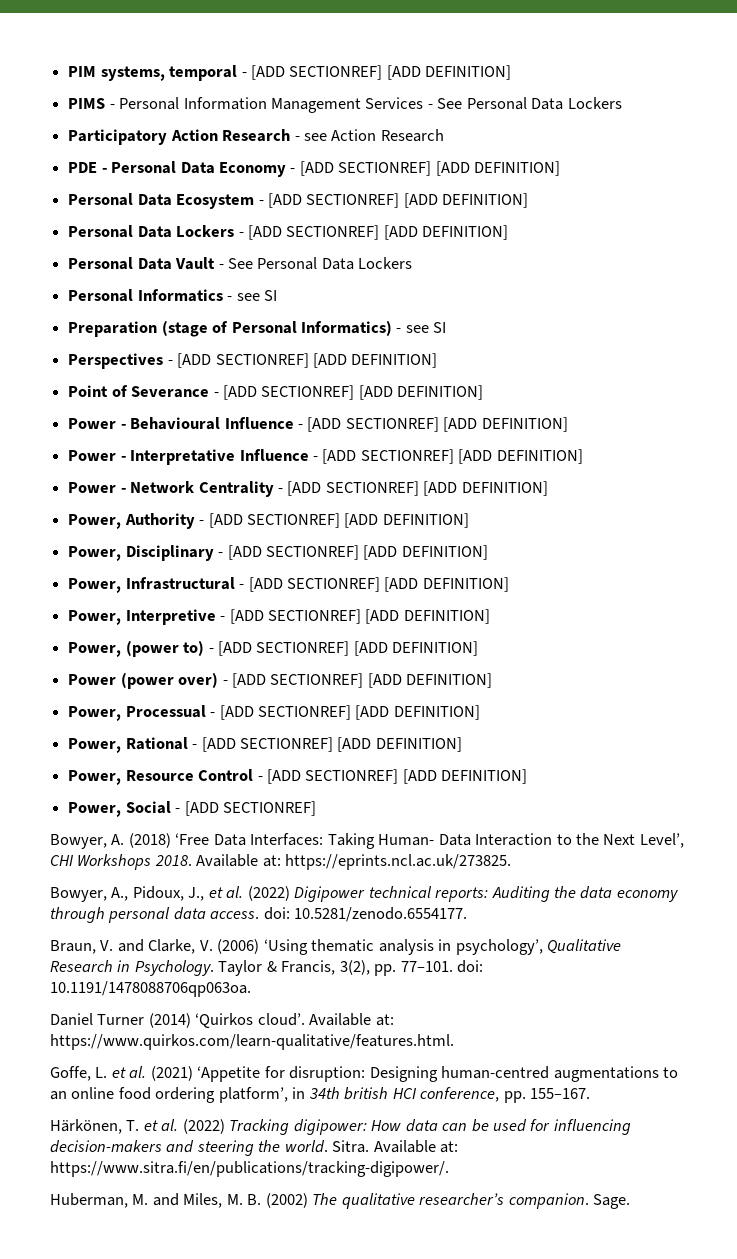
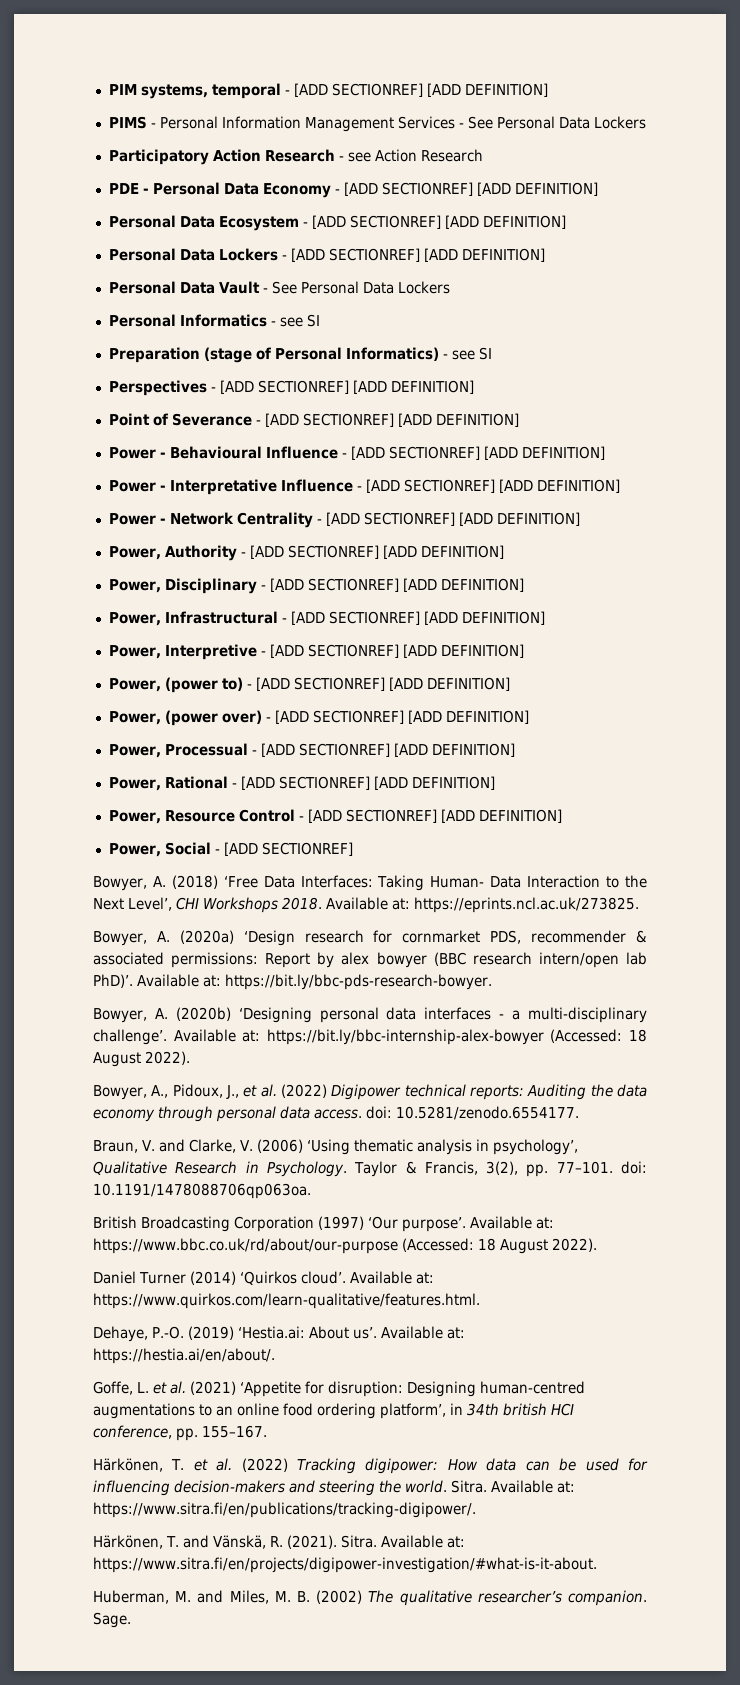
- Power (power over) - [ADD SECTIONREF] [ADD DEFINITION]
+ Power, (power over) - [ADD SECTIONREF] [ADD DEFINITION]
+ Bowyer, A. (2020a) ‘Design research for cornmarket PDS, recommender & associated permissions: Report by alex bowyer (BBC research intern/open lab PhD)’. Available at: https://bit.ly/bbc-pds-research-bowyer.
+ Bowyer, A. (2020b) ‘Designing personal data interfaces - a multi-disciplinary challenge’. Available at: https://bit.ly/bbc-internship-alex-bowyer (Accessed: 18 August 2022).
+ British Broadcasting Corporation (1997) ‘Our purpose’. Available at: https://www.bbc.co.uk/rd/about/our-purpose (Accessed: 18 August 2022).
+ Dehaye, P.-O. (2019) ‘Hestia.ai: About us’. Available at: https://hestia.ai/en/about/.
+ Härkönen, T. and Vänskä, R. (2021). Sitra. Available at: https://www.sitra.fi/en/projects/digipower-investigation/#what-is-it-about.

